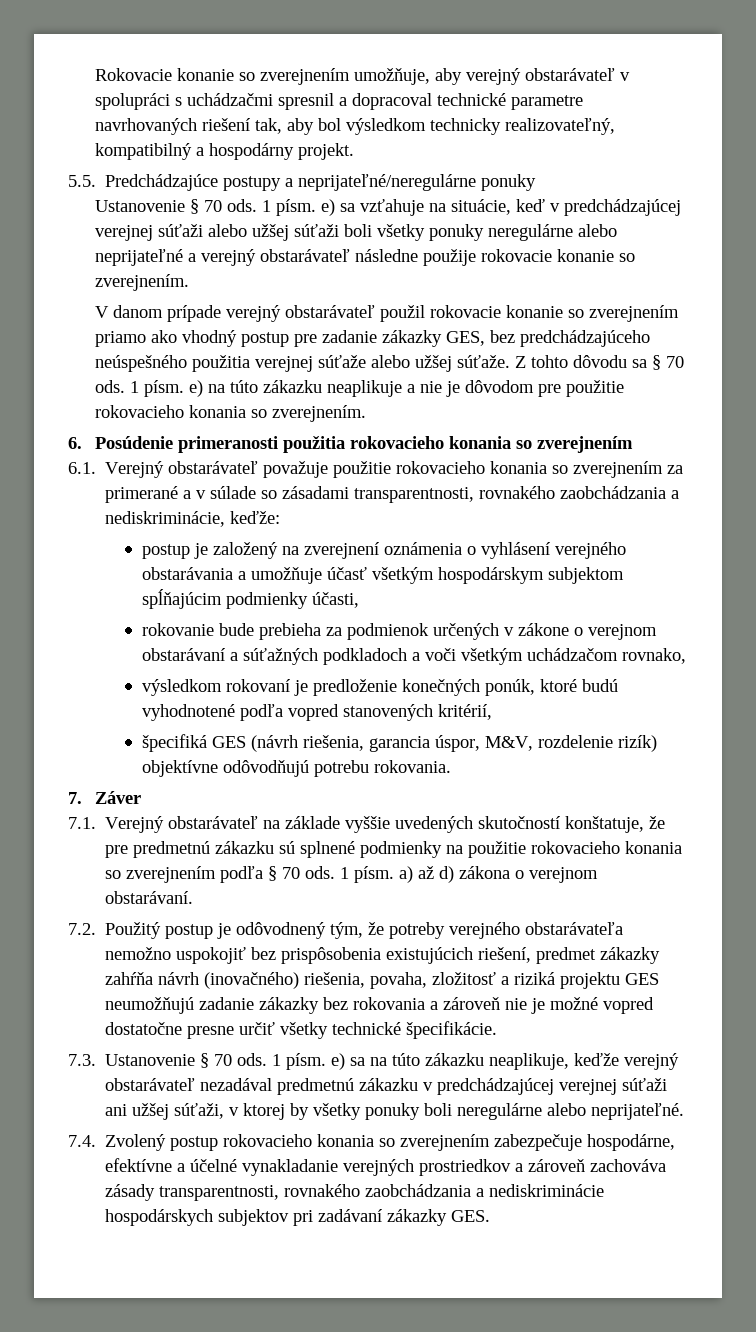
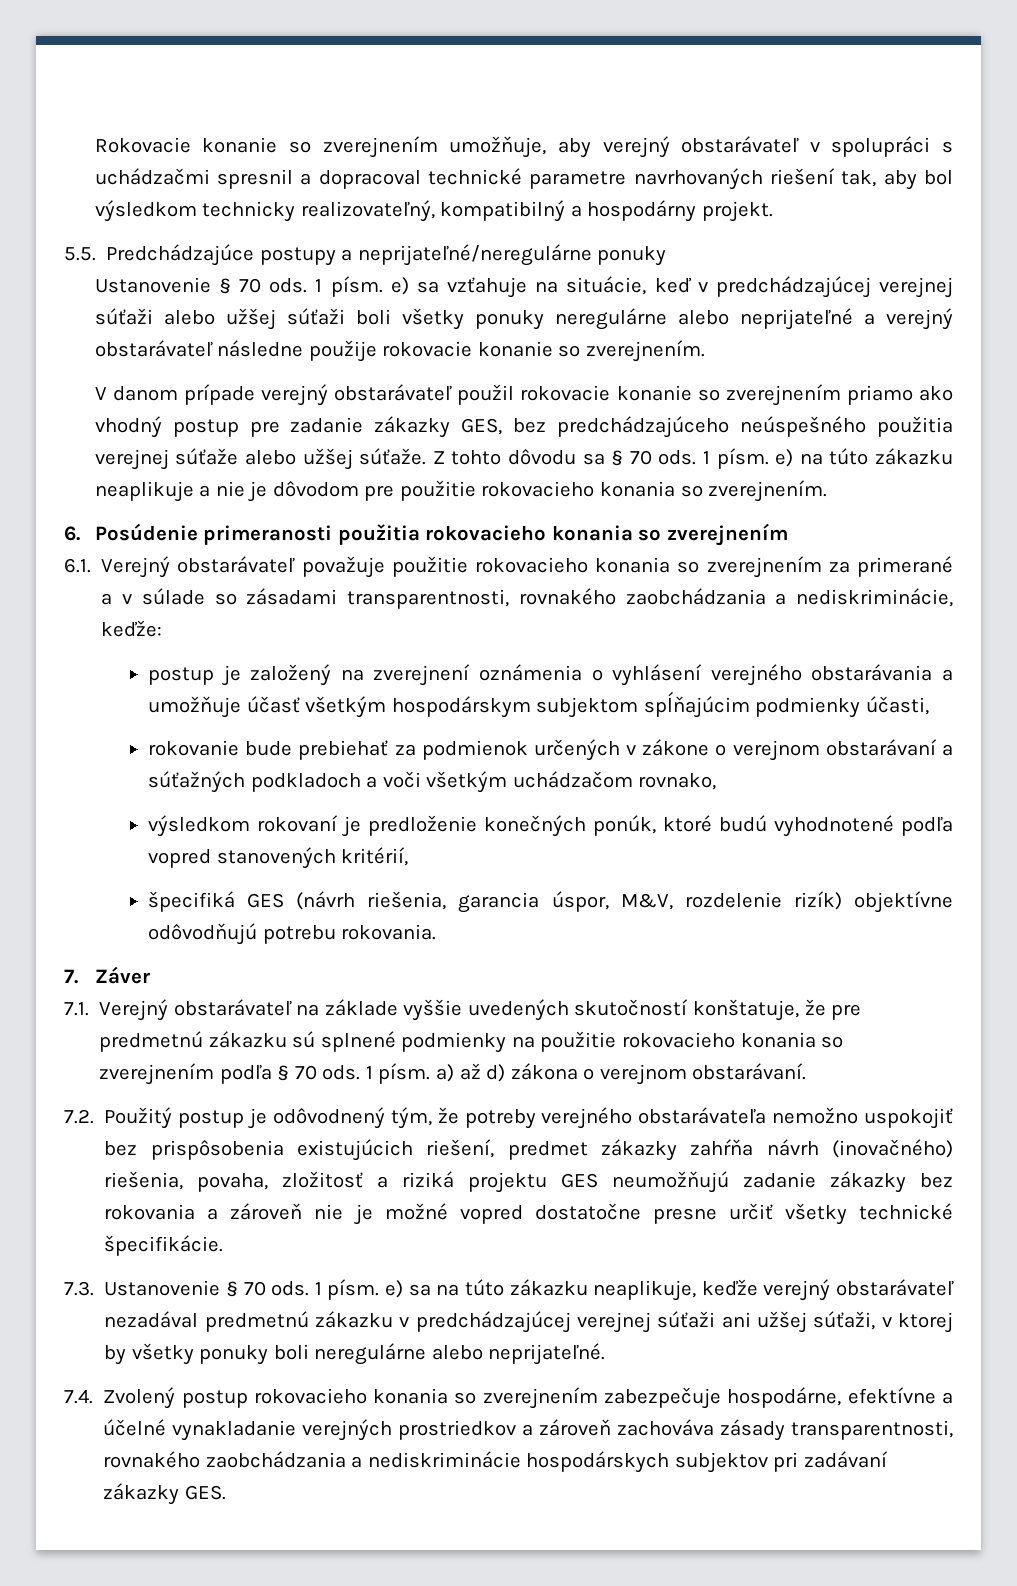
- rokovanie bude prebieha za podmienok určených v zákone o verejnom obstarávaní a súťažných podkladoch a voči všetkým uchádzačom rovnako,
+ rokovanie bude prebiehať za podmienok určených v zákone o verejnom obstarávaní a súťažných podkladoch a voči všetkým uchádzačom rovnako,

